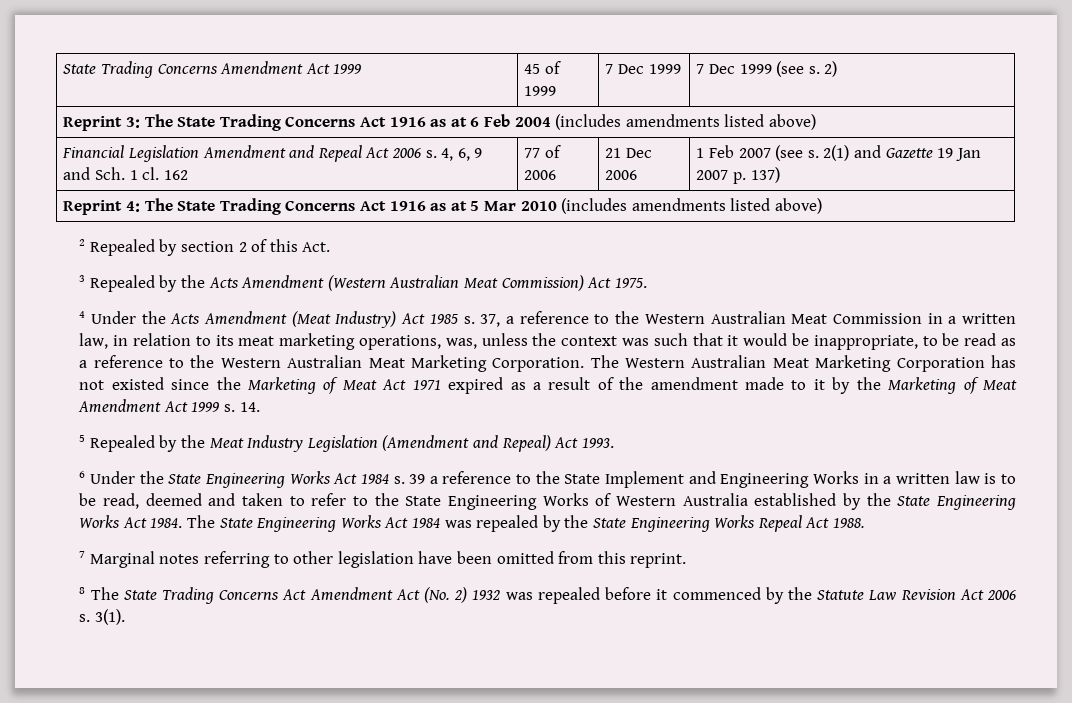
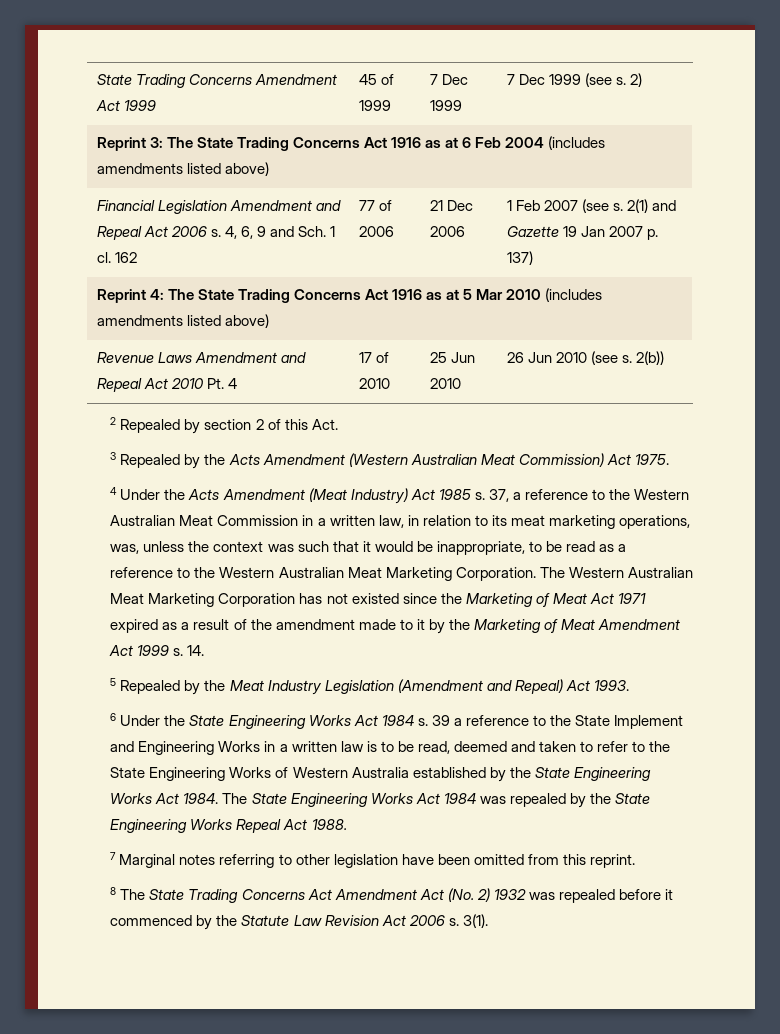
+ Revenue Laws Amendment and Repeal Act 2010 Pt. 4 | 17 of 2010 | 25 Jun 2010 | 26 Jun 2010 (see s. 2(b))

